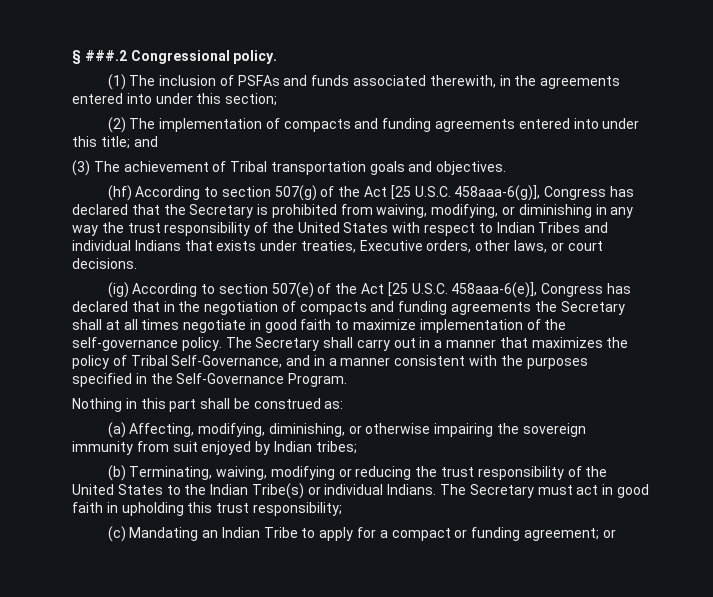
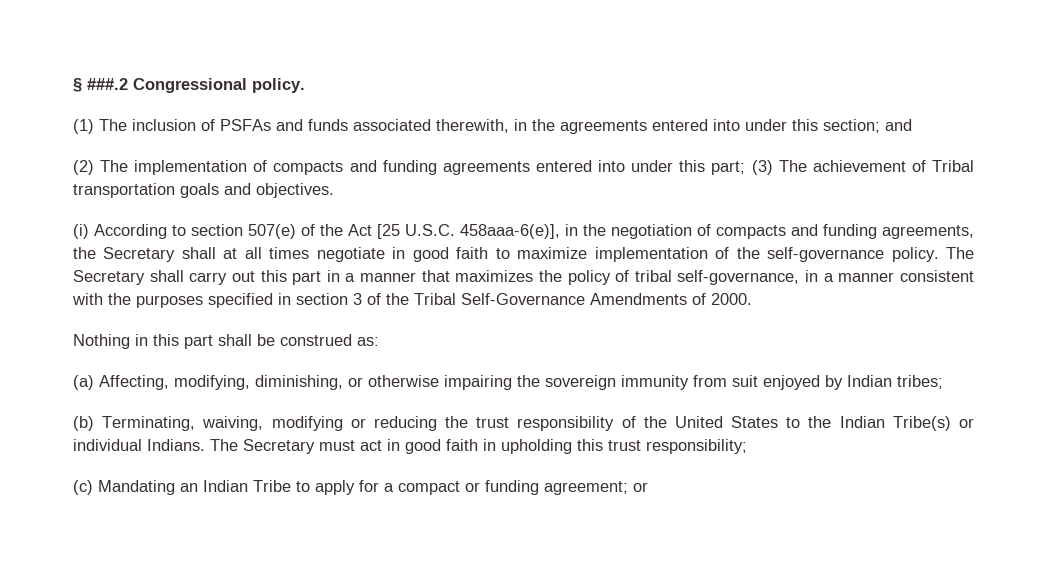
- (1) The inclusion of PSFAs and funds associated therewith, in the agreements entered into under this section;
+ (1) The inclusion of PSFAs and funds associated therewith, in the agreements entered into under this section; and
- (2) The implementation of compacts and funding agreements entered into under this title; and
- (3) The achievement of Tribal transportation goals and objectives.
+ (2) The implementation of compacts and funding agreements entered into under this part; (3) The achievement of Tribal transportation goals and objectives.
- (hf) According to section 507(g) of the Act [25 U.S.C. 458aaa-6(g)], Congress has declared that the Secretary is prohibited from waiving, modifying, or diminishing in any way the trust responsibility of the United States with respect to Indian Tribes and individual Indians that exists under treaties, Executive orders, other laws, or court decisions.
- (ig) According to section 507(e) of the Act [25 U.S.C. 458aaa-6(e)], Congress has declared that in the negotiation of compacts and funding agreements the Secretary shall at all times negotiate in good faith to maximize implementation of the self-governance policy.
+ (i) According to section 507(e) of the Act [25 U.S.C. 458aaa-6(e)], in the negotiation of compacts and funding agreements, the Secretary shall at all times negotiate in good faith to maximize implementation of the self-governance policy.
- The Secretary shall carry out in a manner that maximizes the policy of Tribal Self-Governance, and in a manner consistent with the purposes specified in the Self-Governance Program.
+ The Secretary shall carry out this part in a manner that maximizes the policy of tribal self-governance, in a manner consistent with the purposes specified in section 3 of the Tribal Self-Governance Amendments of 2000.

